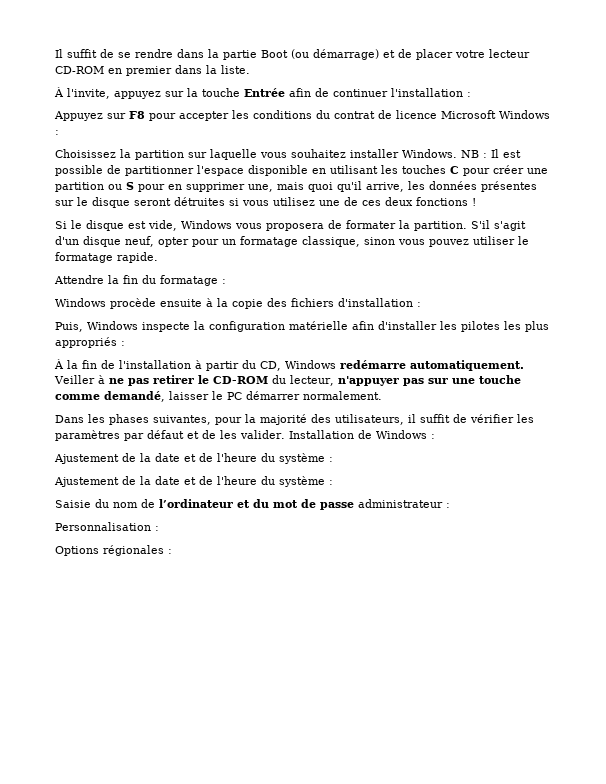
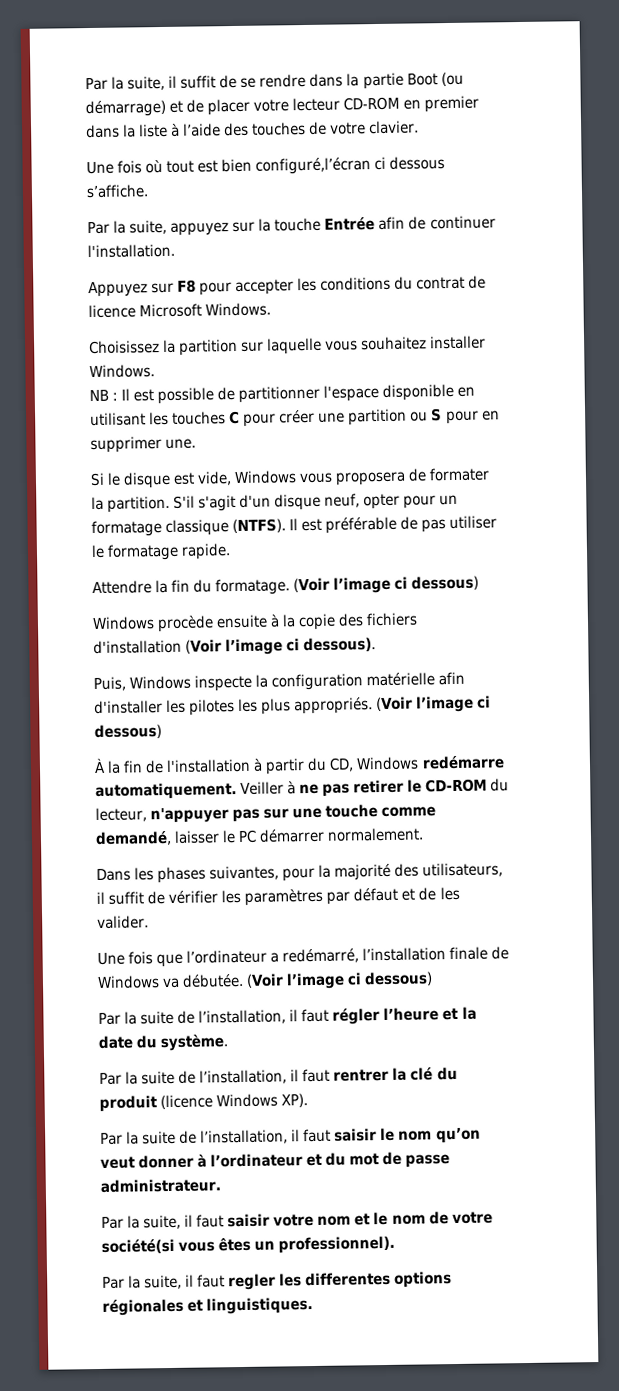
- Il suffit de se rendre dans la partie Boot (ou démarrage) et de placer votre lecteur CD-ROM en premier dans la liste.
- À l'invite, appuyez sur la touche Entrée afin de continuer l'installation :
+ Par la suite, il suffit de se rendre dans la partie Boot (ou démarrage) et de placer votre lecteur CD-ROM en premier dans la liste à l’aide des touches de votre clavier.
+ Une fois où tout est bien configuré,l’écran ci dessous s’affiche.
+ Par la suite, appuyez sur la touche Entrée afin de continuer l'installation.
- Appuyez sur F8 pour accepter les conditions du contrat de licence Microsoft Windows :
+ Appuyez sur F8 pour accepter les conditions du contrat de licence Microsoft Windows.
- Choisissez la partition sur laquelle vous souhaitez installer Windows. NB : Il est possible de partitionner l'espace disponible en utilisant les touches C pour créer une partition ou S pour en supprimer une, mais quoi qu'il arrive, les données présentes sur le disque seront détruites si vous utilisez une de ces deux fonctions !
+ Choisissez la partition sur laquelle vous souhaitez installer Windows.
+ NB : Il est possible de partitionner l'espace disponible en utilisant les touches C pour créer une partition ou S pour en supprimer une.
- S'il s'agit d'un disque neuf, opter pour un formatage classique, sinon vous pouvez utiliser le formatage rapide.
+ S'il s'agit d'un disque neuf, opter pour un formatage classique (NTFS). Il est préférable de pas utiliser le formatage rapide.
- Attendre la fin du formatage :
+ Attendre la fin du formatage. (Voir l’image ci dessous)
- Windows procède ensuite à la copie des fichiers d'installation :
+ Windows procède ensuite à la copie des fichiers d'installation (Voir l’image ci dessous).
- Puis, Windows inspecte la configuration matérielle afin d'installer les pilotes les plus appropriés :
+ Puis, Windows inspecte la configuration matérielle afin d'installer les pilotes les plus appropriés. (Voir l’image ci dessous)
- Dans les phases suivantes, pour la majorité des utilisateurs, il suffit de vérifier les paramètres par défaut et de les valider. Installation de Windows :
- Ajustement de la date et de l'heure du système :
- Ajustement de la date et de l'heure du système :
- Saisie du nom de l’ordinateur et du mot de passe administrateur :
- Personnalisation :
- Options régionales :
+ Dans les phases suivantes, pour la majorité des utilisateurs, il suffit de vérifier les paramètres par défaut et de les valider.
+ Une fois que l’ordinateur a redémarré, l’installation finale de Windows va débutée. (Voir l’image ci dessous)
+ Par la suite de l’installation, il faut régler l’heure et la date du système.
+ Par la suite de l’installation, il faut rentrer la clé du produit (licence Windows XP).
+ Par la suite de l’installation, il faut saisir le nom qu’on veut donner à l’ordinateur et du mot de passe administrateur.
+ Par la suite, il faut saisir votre nom et le nom de votre société(si vous êtes un professionnel).
+ Par la suite, il faut regler les differentes options régionales et linguistiques.

